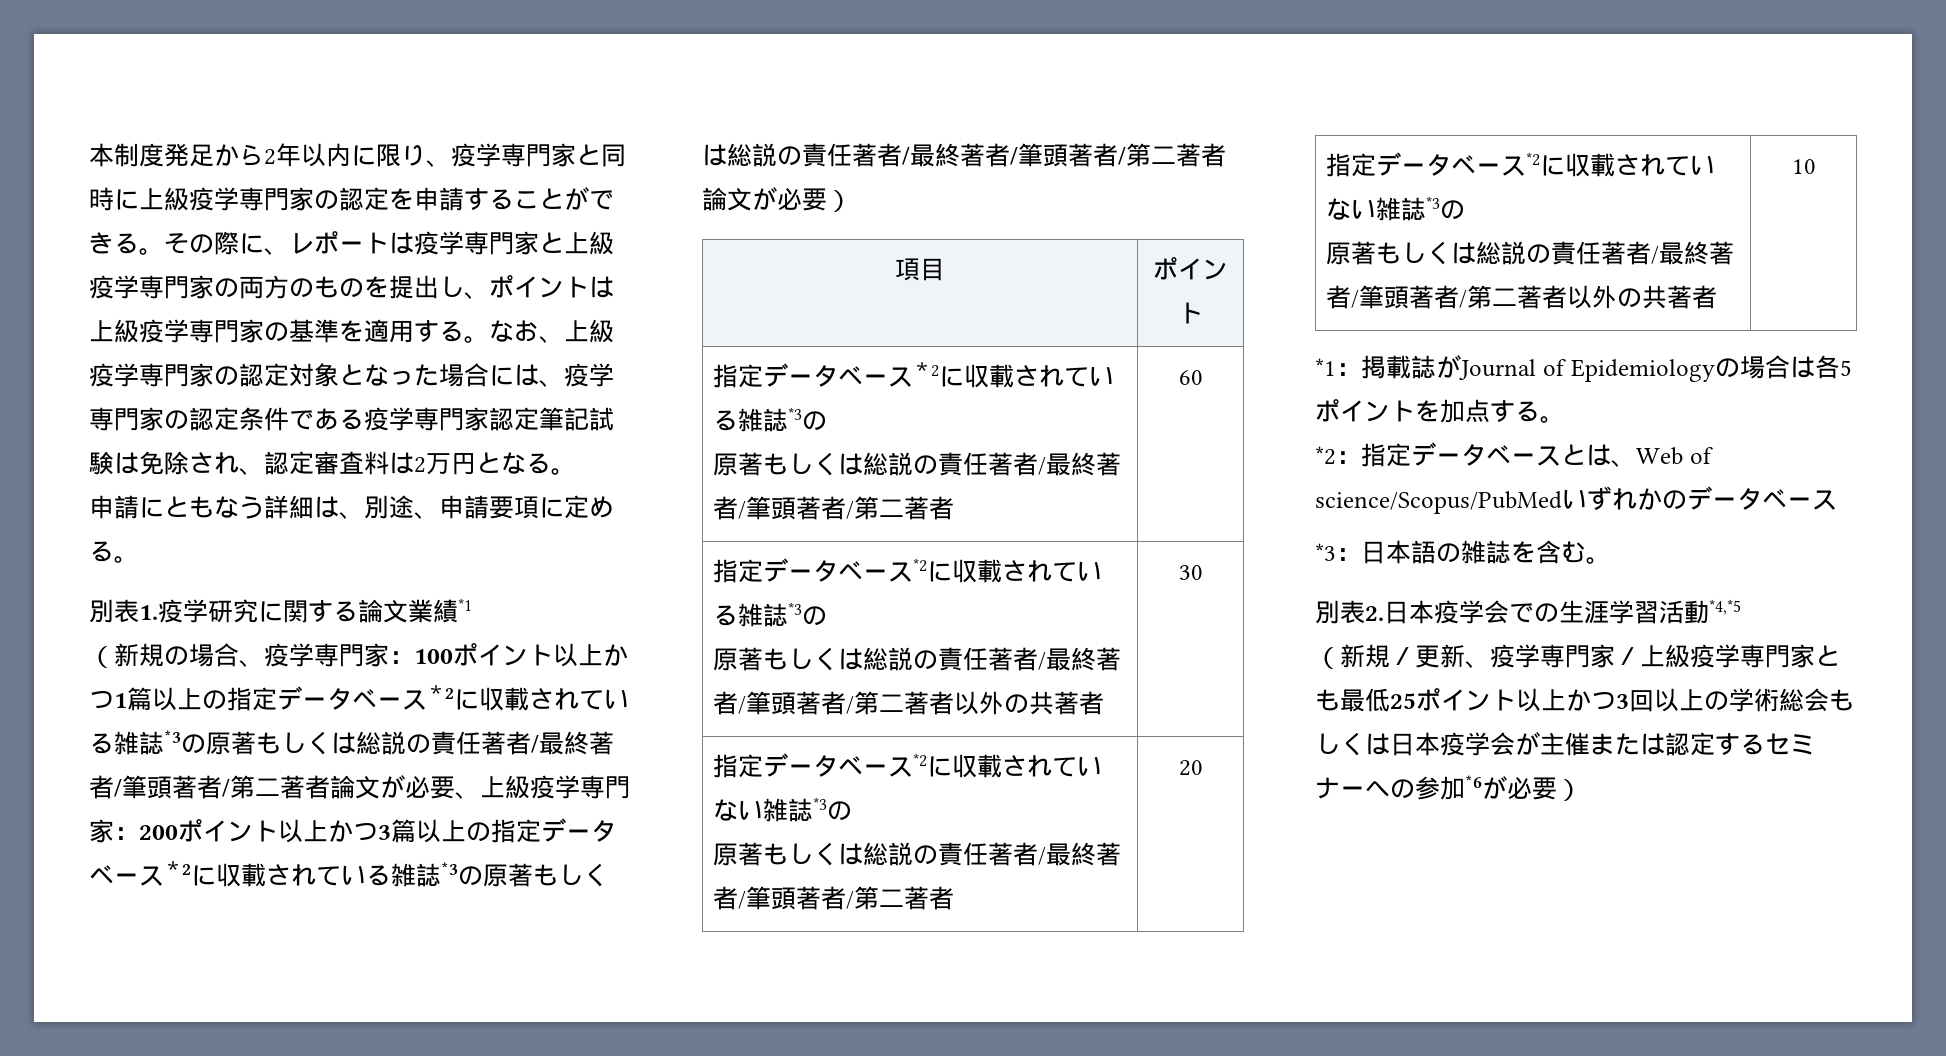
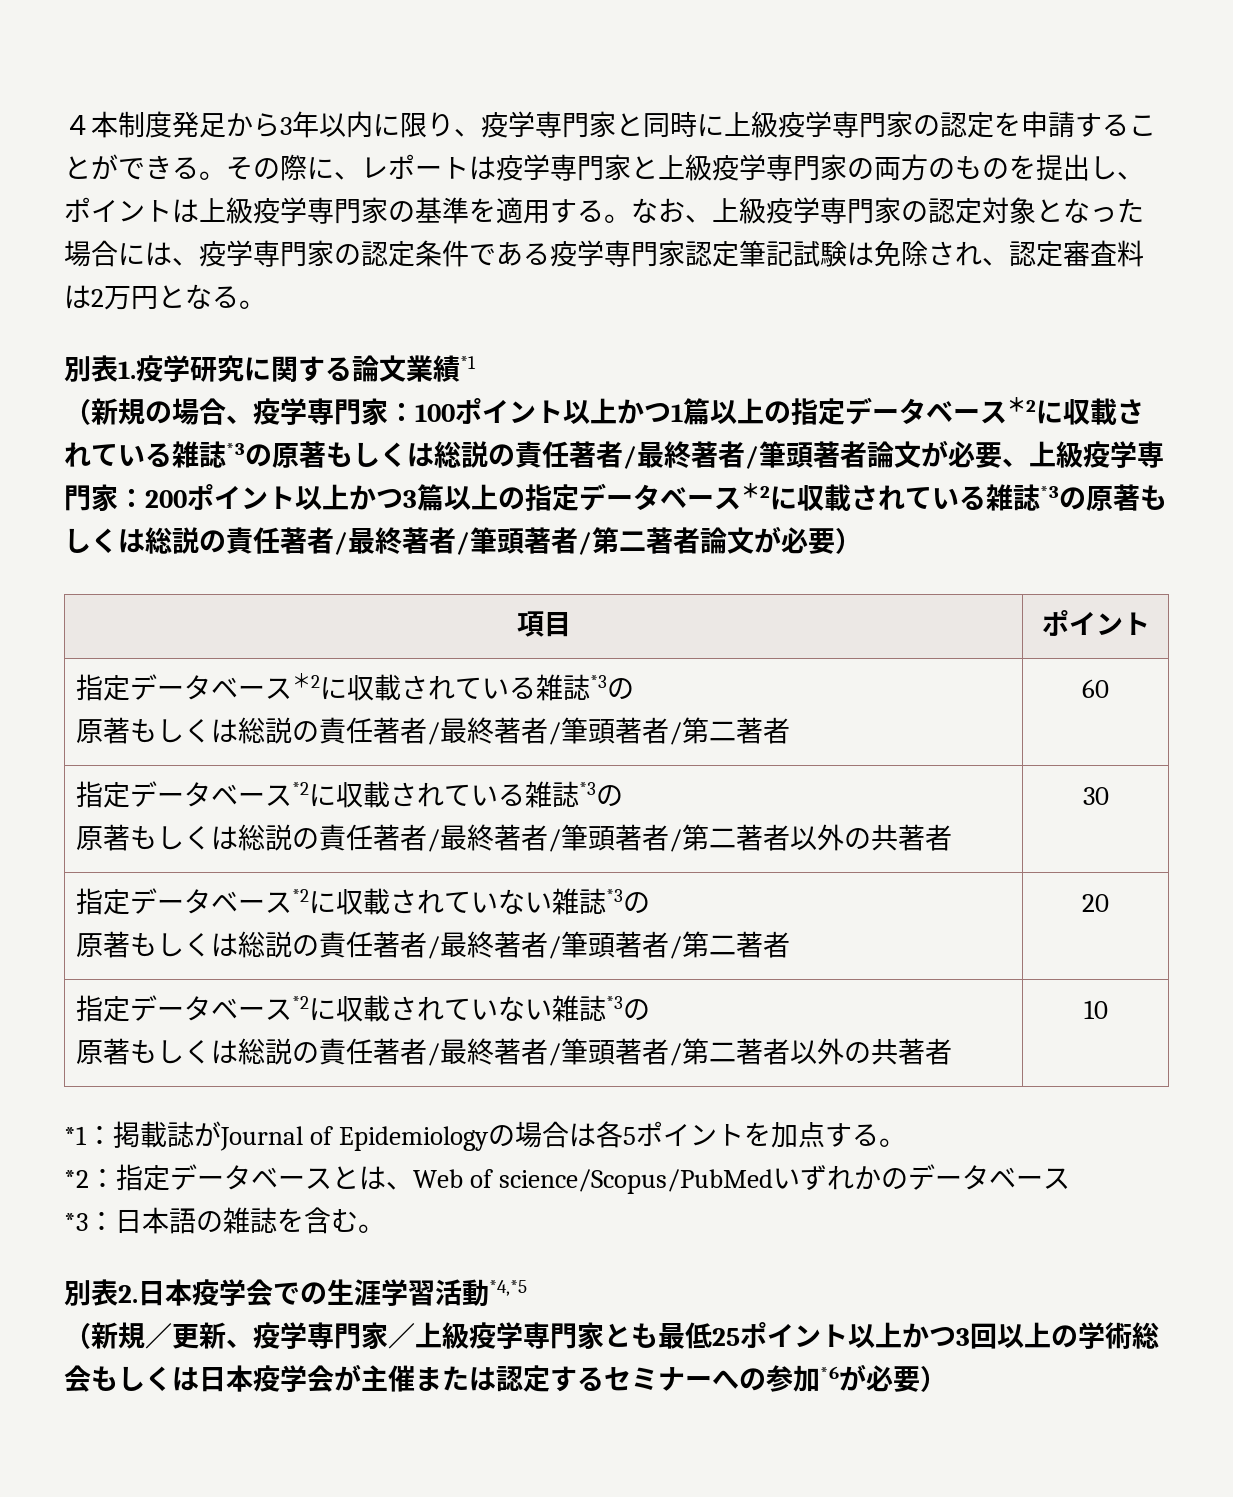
- 本制度発足から2年以内に限り、疫学専門家と同時に上級疫学専門家の認定を申請することができる。
+ ４本制度発足から3年以内に限り、疫学専門家と同時に上級疫学専門家の認定を申請することができる。
- 申請にともなう詳細は、別途、申請要項に定める。
- 100ポイント以上かつ1篇以上の指定データベース＊2に収載されている雑誌*3の原著もしくは総説の責任著者/最終著者/筆頭著者/第二著者論文が必要、上級疫学専門家：
+ 100ポイント以上かつ1篇以上の指定データベース＊2に収載されている雑誌*3の原著もしくは総説の責任著者/最終著者/筆頭著者論文が必要、上級疫学専門家：

